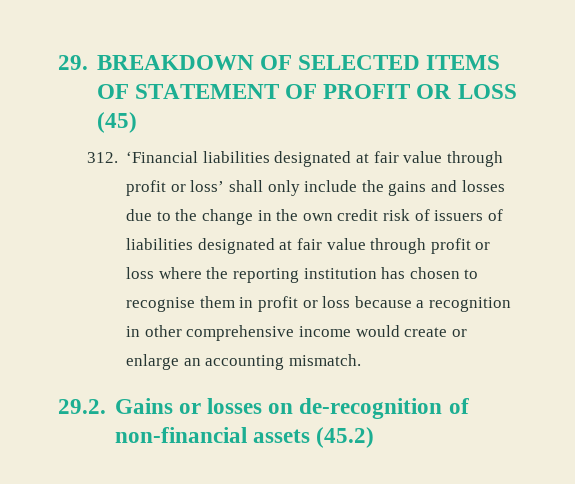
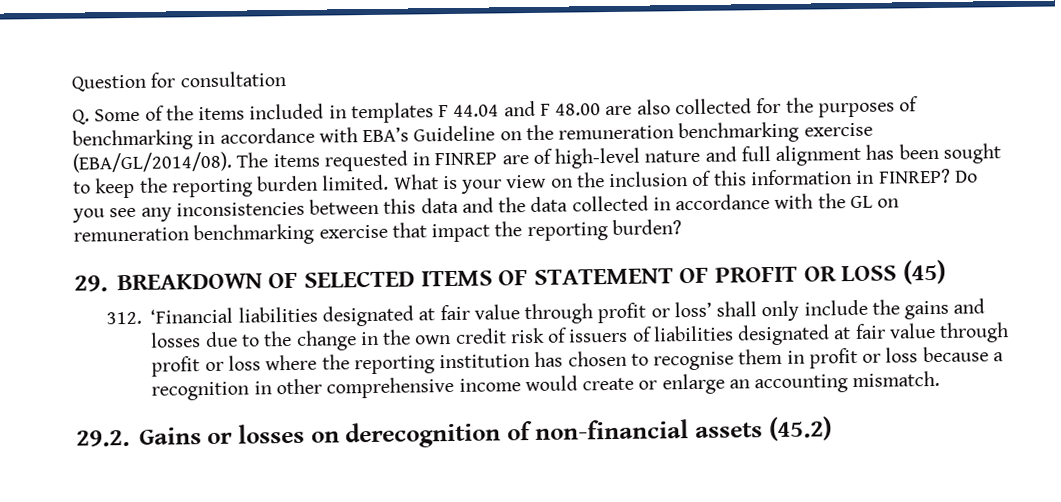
+ Question for consultation
+ Q. Some of the items included in templates F 44.04 and F 48.00 are also collected for the purposes of benchmarking in accordance with EBA’s Guideline on the remuneration benchmarking exercise (EBA/GL/2014/08). The items requested in FINREP are of high-level nature and full alignment has been sought to keep the reporting burden limited. What is your view on the inclusion of this information in FINREP? Do you see any inconsistencies between this data and the data collected in accordance with the GL on remuneration benchmarking exercise that impact the reporting burden?
- 29.2. Gains or losses on de-recognition of non-financial assets (45.2)
+ 29.2. Gains or losses on derecognition of non-financial assets (45.2)

